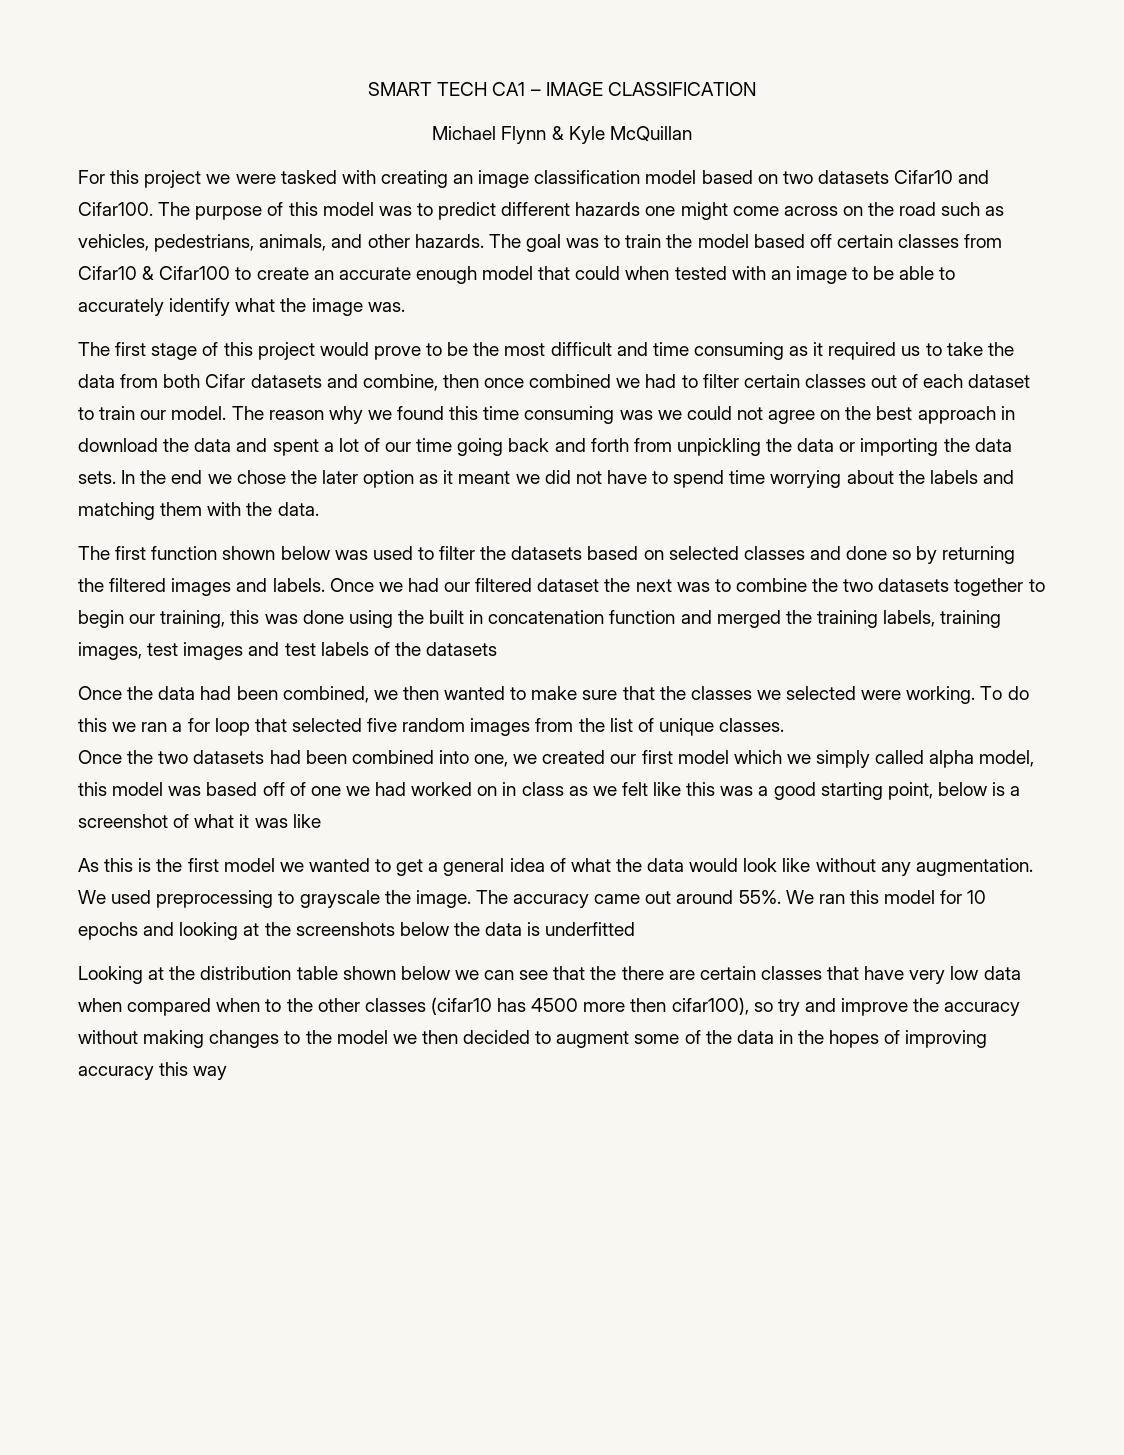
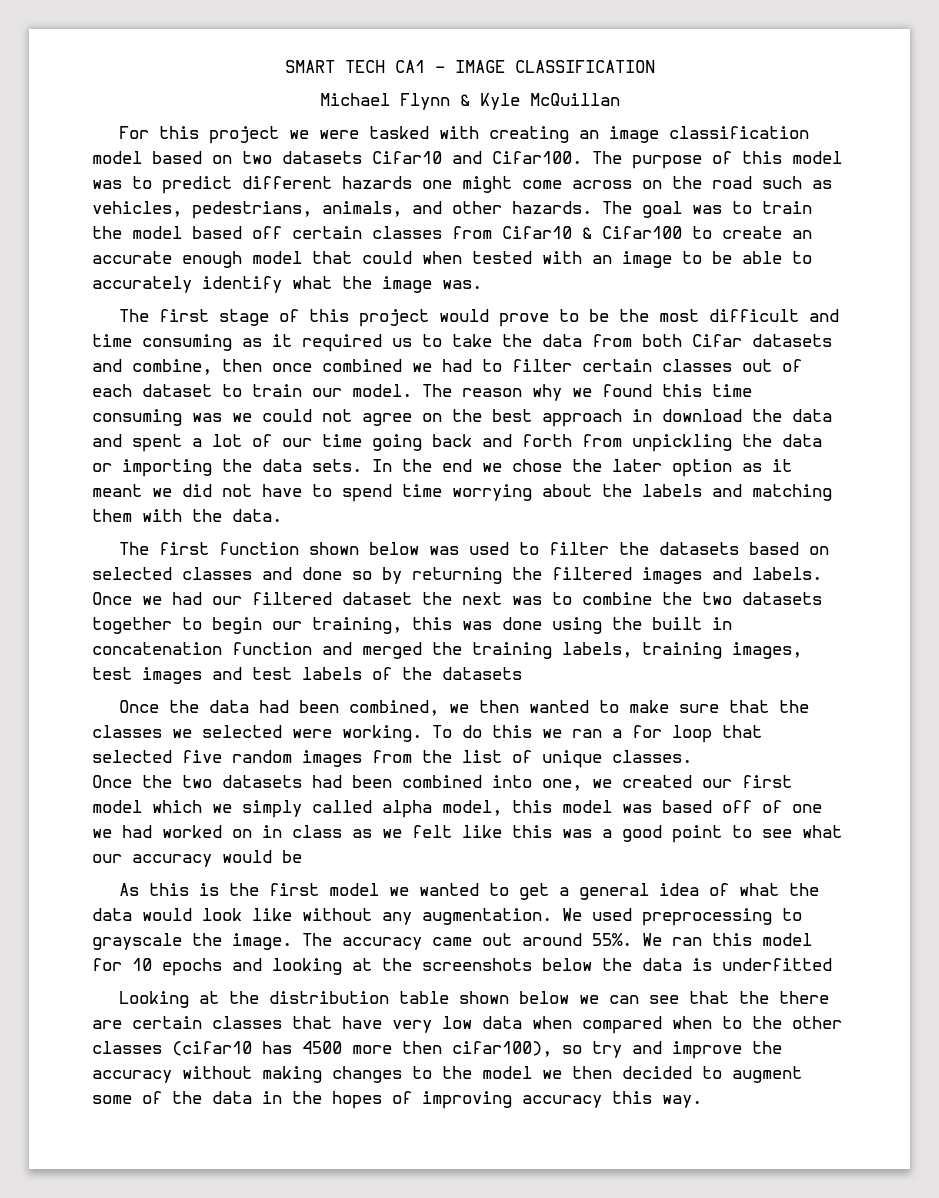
- Once the two datasets had been combined into one, we created our first model which we simply called alpha model, this model was based off of one we had worked on in class as we felt like this was a good starting point, below is a screenshot of what it was like
+ Once the two datasets had been combined into one, we created our first model which we simply called alpha model, this model was based off of one we had worked on in class as we felt like this was a good point to see what our accuracy would be
- Looking at the distribution table shown below we can see that the there are certain classes that have very low data when compared when to the other classes (cifar10 has 4500 more then cifar100), so try and improve the accuracy without making changes to the model we then decided to augment some of the data in the hopes of improving accuracy this way
+ Looking at the distribution table shown below we can see that the there are certain classes that have very low data when compared when to the other classes (cifar10 has 4500 more then cifar100), so try and improve the accuracy without making changes to the model we then decided to augment some of the data in the hopes of improving accuracy this way.

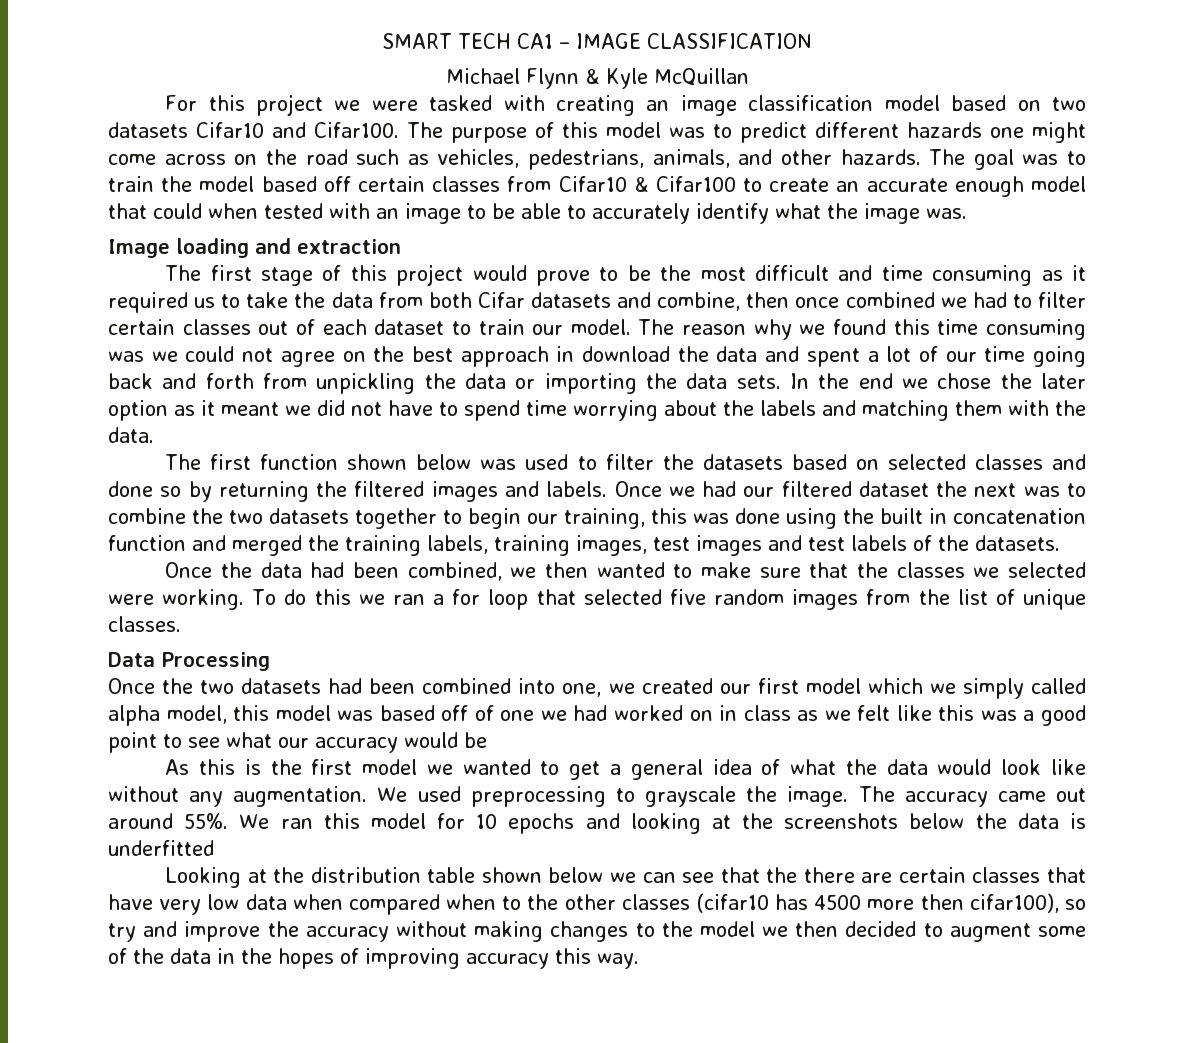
+ Image loading and extraction
- Once we had our filtered dataset the next was to combine the two datasets together to begin our training, this was done using the built in concatenation function and merged the training labels, training images, test images and test labels of the datasets
+ Once we had our filtered dataset the next was to combine the two datasets together to begin our training, this was done using the built in concatenation function and merged the training labels, training images, test images and test labels of the datasets.
+ Data Processing

